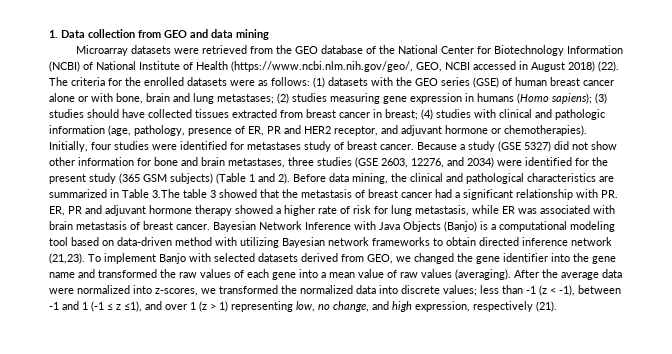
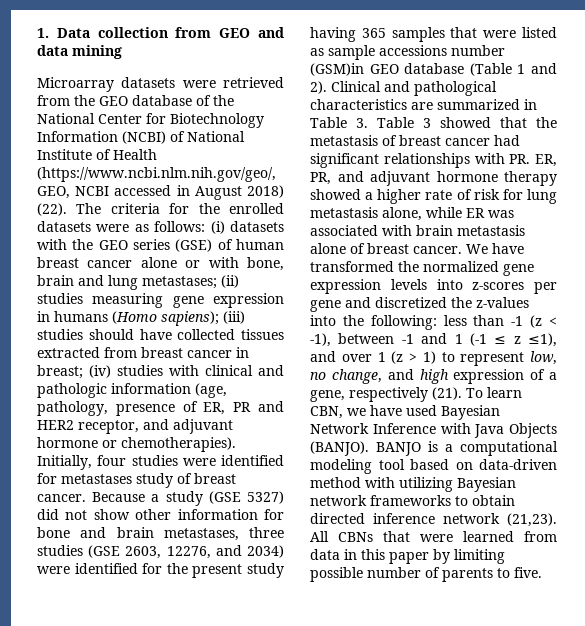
- (1) datasets with the GEO series (GSE) of human breast cancer alone or with bone, brain and lung metastases;
+ (i) datasets with the GEO series (GSE) of human breast cancer alone or with bone, brain and lung metastases;
- (2) studies measuring gene expression in humans (Homo sapiens);
+ (ii) studies measuring gene expression in humans (Homo sapiens);
- (3) studies should have collected tissues extracted from breast cancer in breast;
+ (iii) studies should have collected tissues extracted from breast cancer in breast;
- (4) studies with clinical and pathologic information (age, pathology, presence of ER, PR and HER2 receptor, and adjuvant hormone or chemotherapies).
+ (iv) studies with clinical and pathologic information (age, pathology, presence of ER, PR and HER2 receptor, and adjuvant hormone or chemotherapies).
- Because a study (GSE 5327) did not show other information for bone and brain metastases, three studies (GSE 2603, 12276, and 2034) were identified for the present study (365 GSM subjects) (Table 1 and 2). Before data mining, the clinical and pathological characteristics are summarized in Table 3.The table 3 showed that the metastasis of breast cancer had a significant relationship with PR. ER, PR and adjuvant hormone therapy showed a higher rate of risk for lung metastasis, while ER was associated with brain metastasis of breast cancer. Bayesian Network Inference with Java Objects (Banjo) is a computational modeling tool based on data-driven method with utilizing Bayesian network frameworks to obtain directed inference network (21,23).
+ Because a study (GSE 5327) did not show other information for bone and brain metastases, three studies (GSE 2603, 12276, and 2034) were identified for the present study having 365 samples that were listed as sample accessions number (GSM)in GEO database (Table 1 and 2). Clinical and pathological characteristics are summarized in Table 3. Table 3 showed that the metastasis of breast cancer had significant relationships with PR. ER, PR, and adjuvant hormone therapy showed a higher rate of risk for lung metastasis alone, while ER was associated with brain metastasis alone of breast cancer. We have transformed the normalized gene expression levels into z-scores per gene and discretized the z-values into the following: less than -1 (z < -1), between -1 and 1 (-1 ≤ z ≤1), and over 1 (z > 1) to represent low, no change, and high expression of a gene, respectively (21). To learn CBN, we have used Bayesian Network Inference with Java Objects (BANJO). BANJO is a computational modeling tool based on data-driven method with utilizing Bayesian network frameworks to obtain directed inference network (21,23).
- To implement Banjo with selected datasets derived from GEO, we changed the gene identifier into the gene name and transformed the raw values of each gene into a mean value of raw values (averaging). After the average data were normalized into z-scores, we transformed the normalized data into discrete values; less than -1 (z < -1), between -1 and 1 (-1 ≤ z ≤1), and over 1 (z > 1) representing low, no change, and high expression, respectively (21).
+ All CBNs that were learned from data in this paper by limiting possible number of parents to five.

